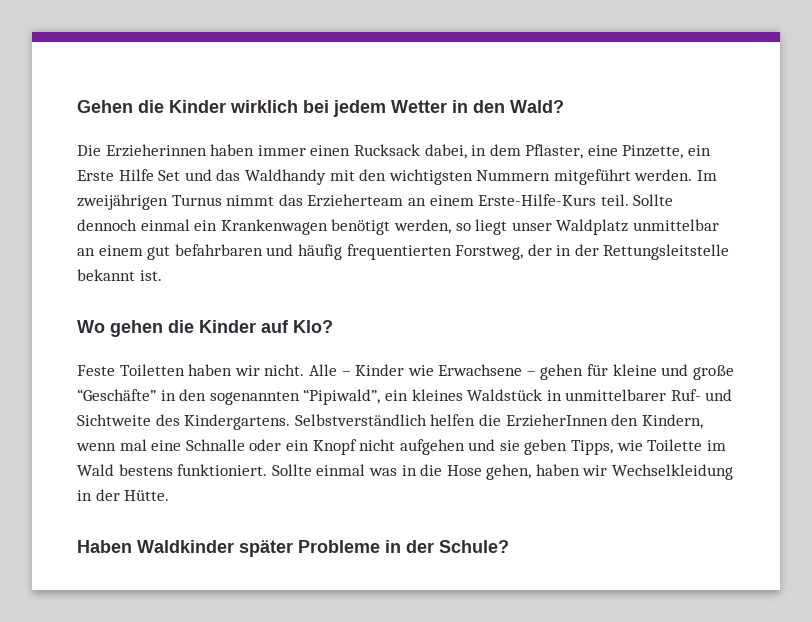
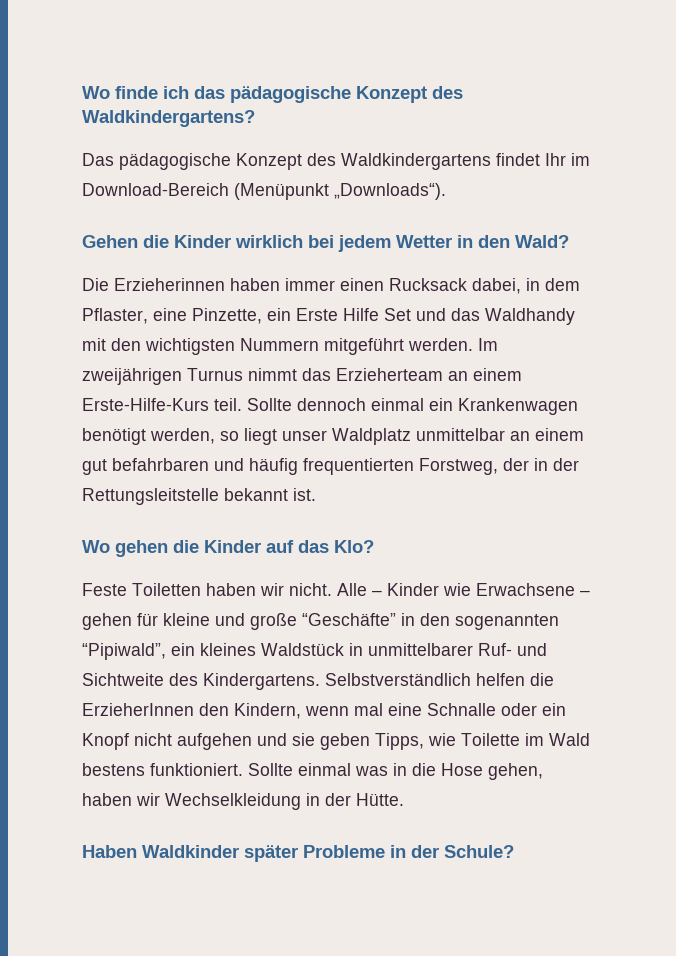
+ Wo finde ich das pädagogische Konzept des Waldkindergartens?
+ Das pädagogische Konzept des Waldkindergartens findet Ihr im Download-Bereich (Menüpunkt „Downloads“).
- Wo gehen die Kinder auf Klo?
+ Wo gehen die Kinder auf das Klo?

